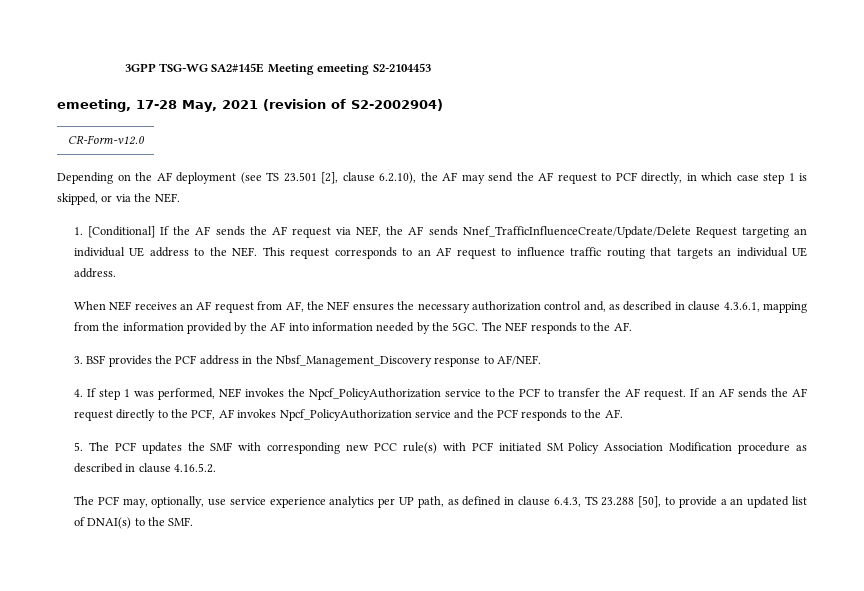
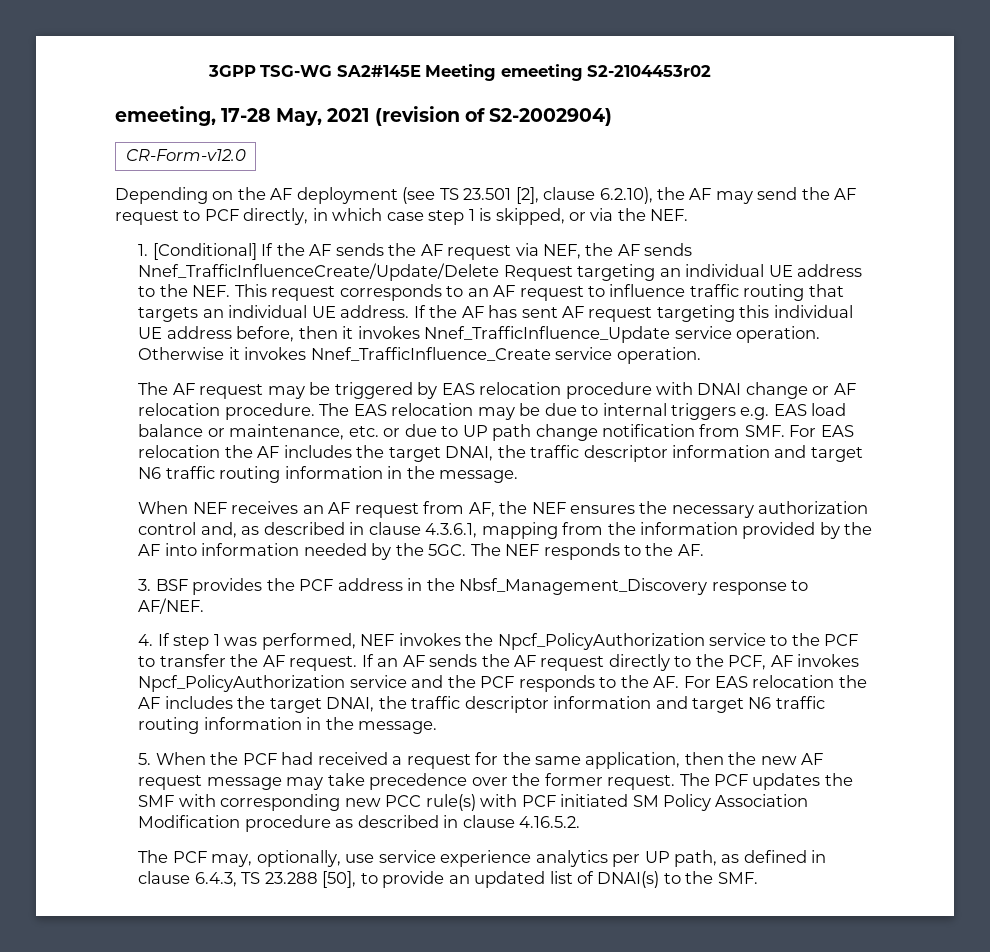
- 3GPP TSG-WG SA2#145E Meeting emeeting S2-2104453
+ 3GPP TSG-WG SA2#145E Meeting emeeting S2-2104453r02
+ If the AF has sent AF request targeting this individual UE address before, then it invokes Nnef_TrafficInfluence_Update service operation. Otherwise it invokes Nnef_TrafficInfluence_Create service operation.
+ The AF request may be triggered by EAS relocation procedure with DNAI change or AF relocation procedure. The EAS relocation may be due to internal triggers e.g. EAS load balance or maintenance, etc. or due to UP path change notification from SMF. For EAS relocation the AF includes the target DNAI, the traffic descriptor information and target N6 traffic routing information in the message.
- If an AF sends the AF request directly to the PCF, AF invokes Npcf_PolicyAuthorization service and the PCF responds to the AF.
- 5. The PCF updates the SMF with corresponding new PCC rule(s) with PCF initiated SM Policy Association Modification procedure as described in clause 4.16.5.2.
+ If an AF sends the AF request directly to the PCF, AF invokes Npcf_PolicyAuthorization service and the PCF responds to the AF. For EAS relocation the AF includes the target DNAI, the traffic descriptor information and target N6 traffic routing information in the message.
+ 5. When the PCF had received a request for the same application, then the new AF request message may take precedence over the former request. The PCF updates the SMF with corresponding new PCC rule(s) with PCF initiated SM Policy Association Modification procedure as described in clause 4.16.5.2.
- The PCF may, optionally, use service experience analytics per UP path, as defined in clause 6.4.3, TS 23.288 [50], to provide a an updated list of DNAI(s) to the SMF.
+ The PCF may, optionally, use service experience analytics per UP path, as defined in clause 6.4.3, TS 23.288 [50], to provide an updated list of DNAI(s) to the SMF.

